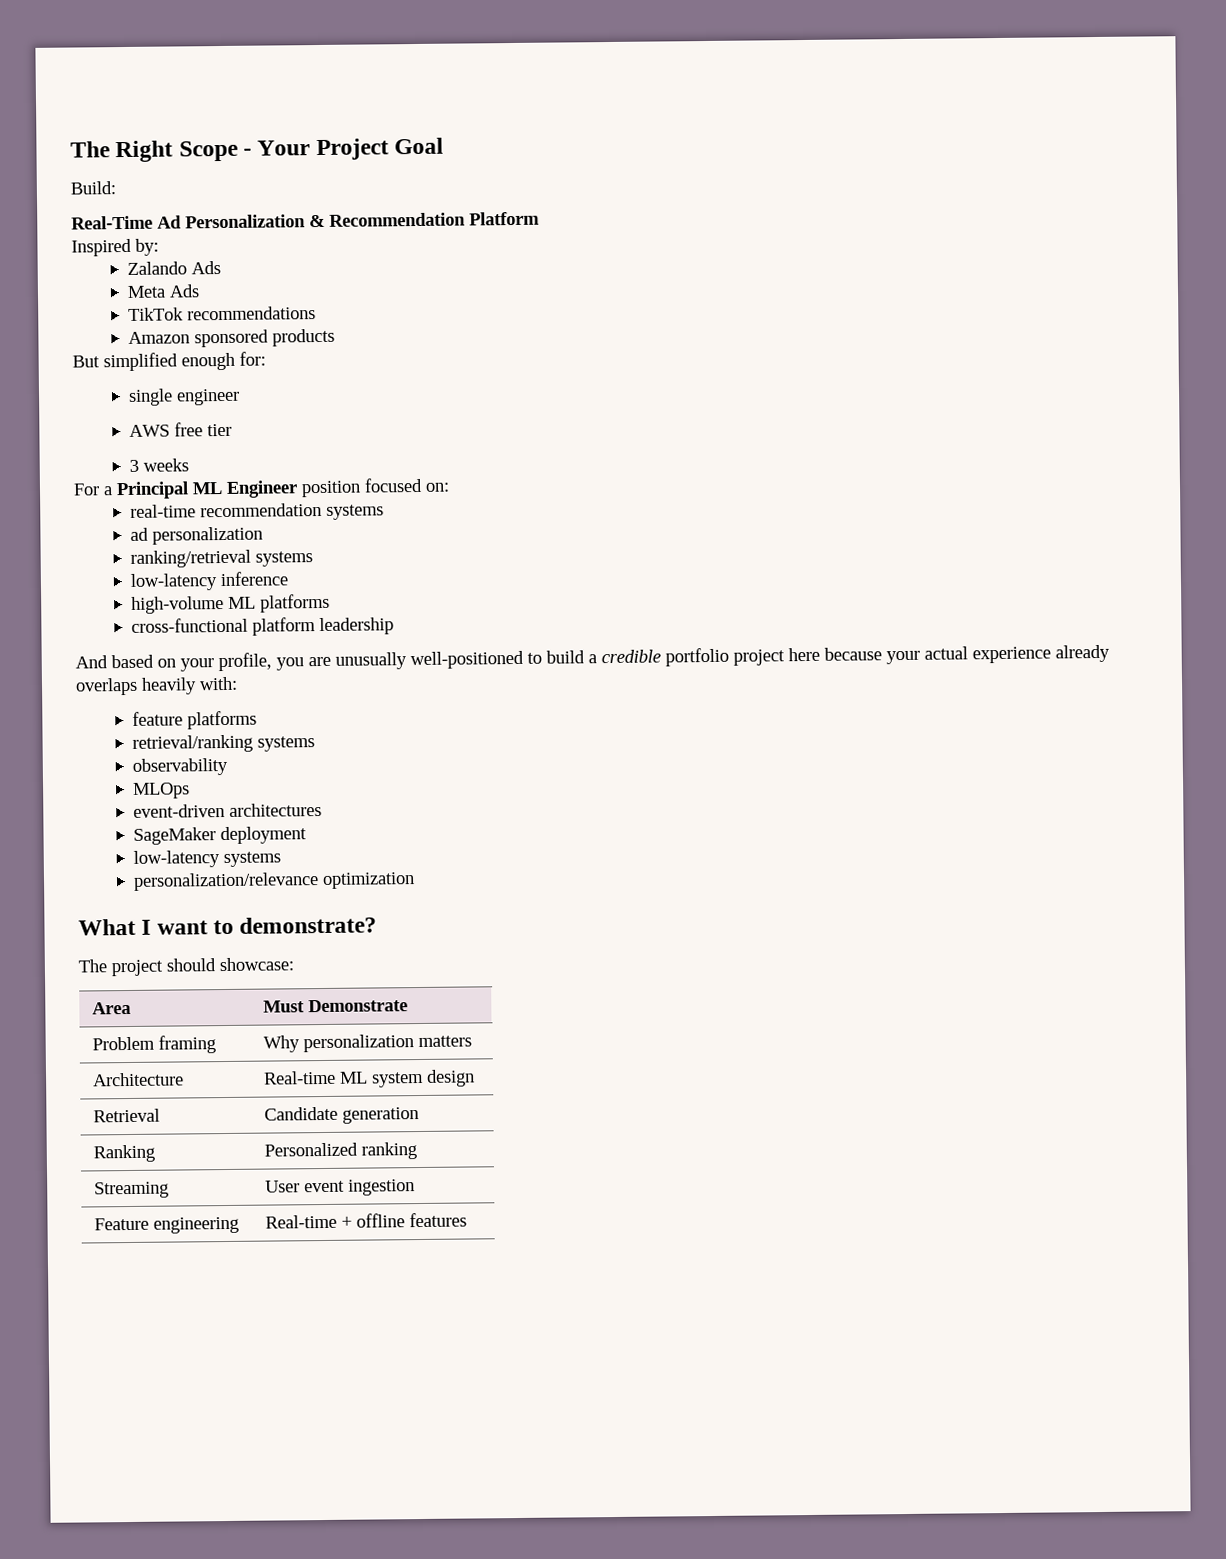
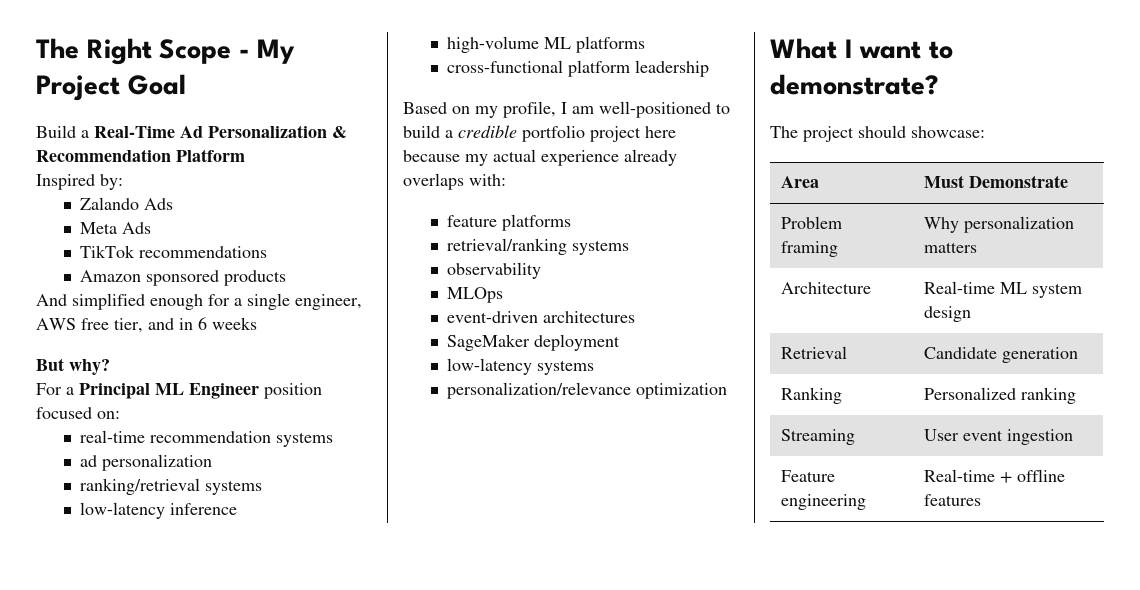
- The Right Scope - Your Project Goal
+ The Right Scope - My Project Goal
- Build:
- Real-Time Ad Personalization & Recommendation Platform
+ Build a Real-Time Ad Personalization & Recommendation Platform
- But simplified enough for:
- single engineer
- AWS free tier
- 3 weeks
+ And simplified enough for a single engineer, AWS free tier, and in 6 weeks
+ But why?
- And based on your profile, you are unusually well-positioned to build a credible portfolio project here because your actual experience already overlaps heavily with:
+ Based on my profile, I am well-positioned to build a credible portfolio project here because my actual experience already overlaps with:

